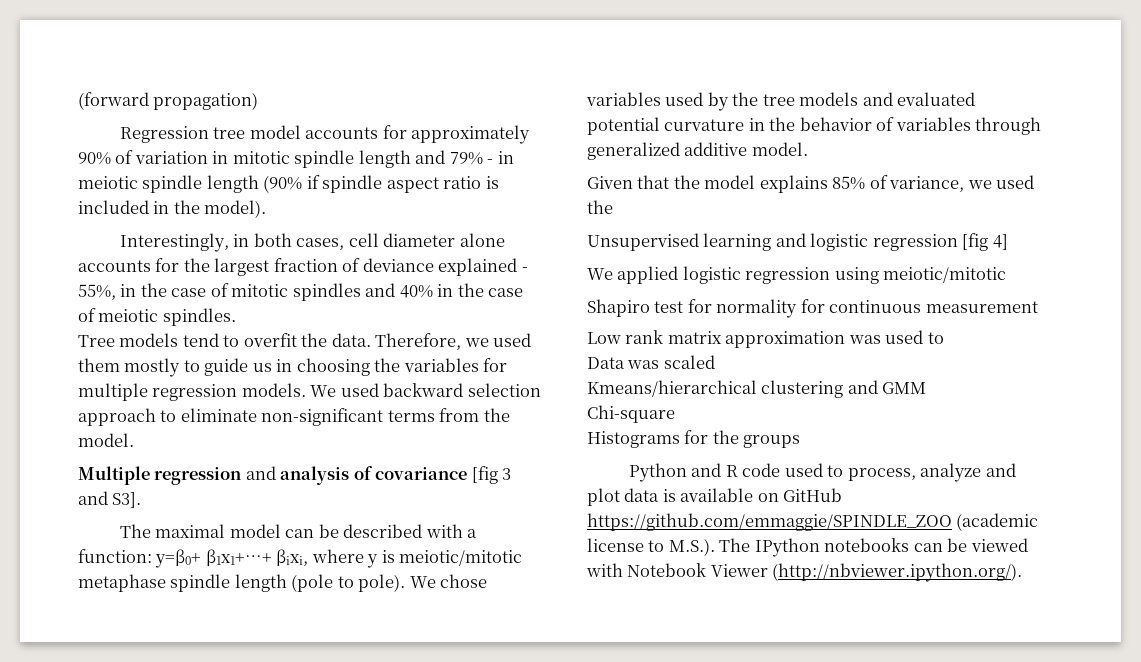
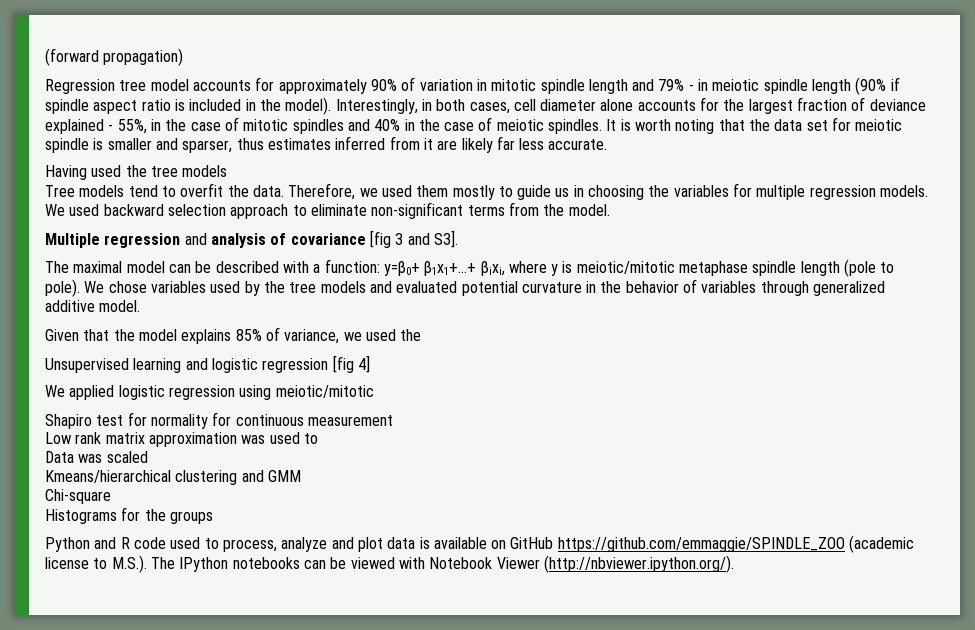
- Regression tree model accounts for approximately 90% of variation in mitotic spindle length and 79% - in meiotic spindle length (90% if spindle aspect ratio is included in the model).
- Interestingly, in both cases, cell diameter alone accounts for the largest fraction of deviance explained - 55%, in the case of mitotic spindles and 40% in the case of meiotic spindles.
+ Regression tree model accounts for approximately 90% of variation in mitotic spindle length and 79% - in meiotic spindle length (90% if spindle aspect ratio is included in the model). Interestingly, in both cases, cell diameter alone accounts for the largest fraction of deviance explained - 55%, in the case of mitotic spindles and 40% in the case of meiotic spindles. It is worth noting that the data set for meiotic spindle is smaller and sparser, thus estimates inferred from it are likely far less accurate.
+ Having used the tree models

